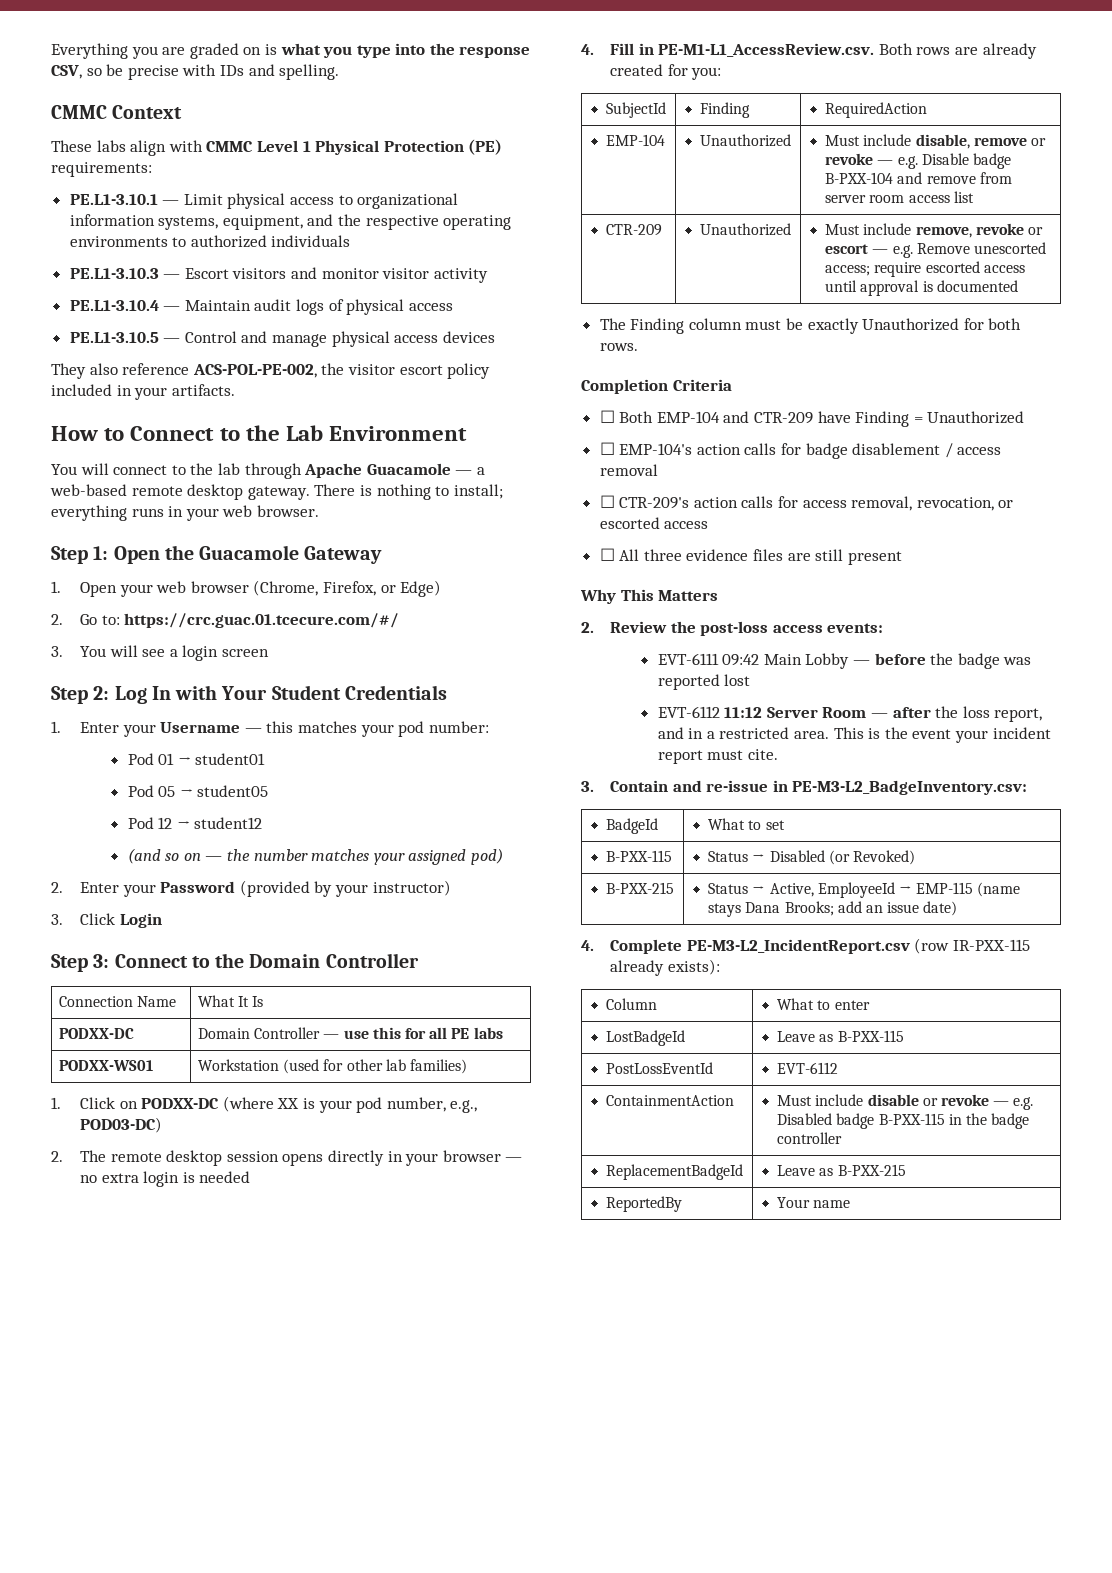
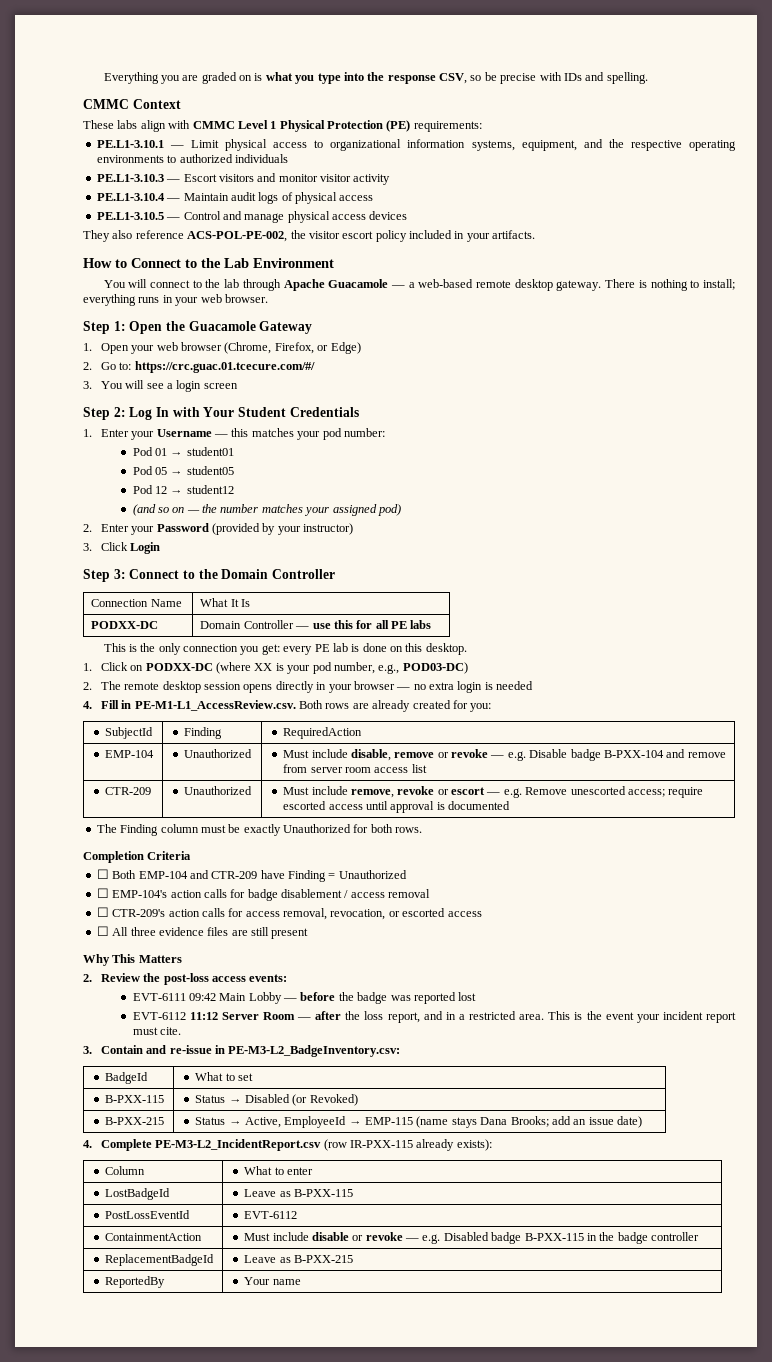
- PODXX-WS01 | Workstation (used for other lab families)
+ This is the only connection you get: every PE lab is done on this desktop.

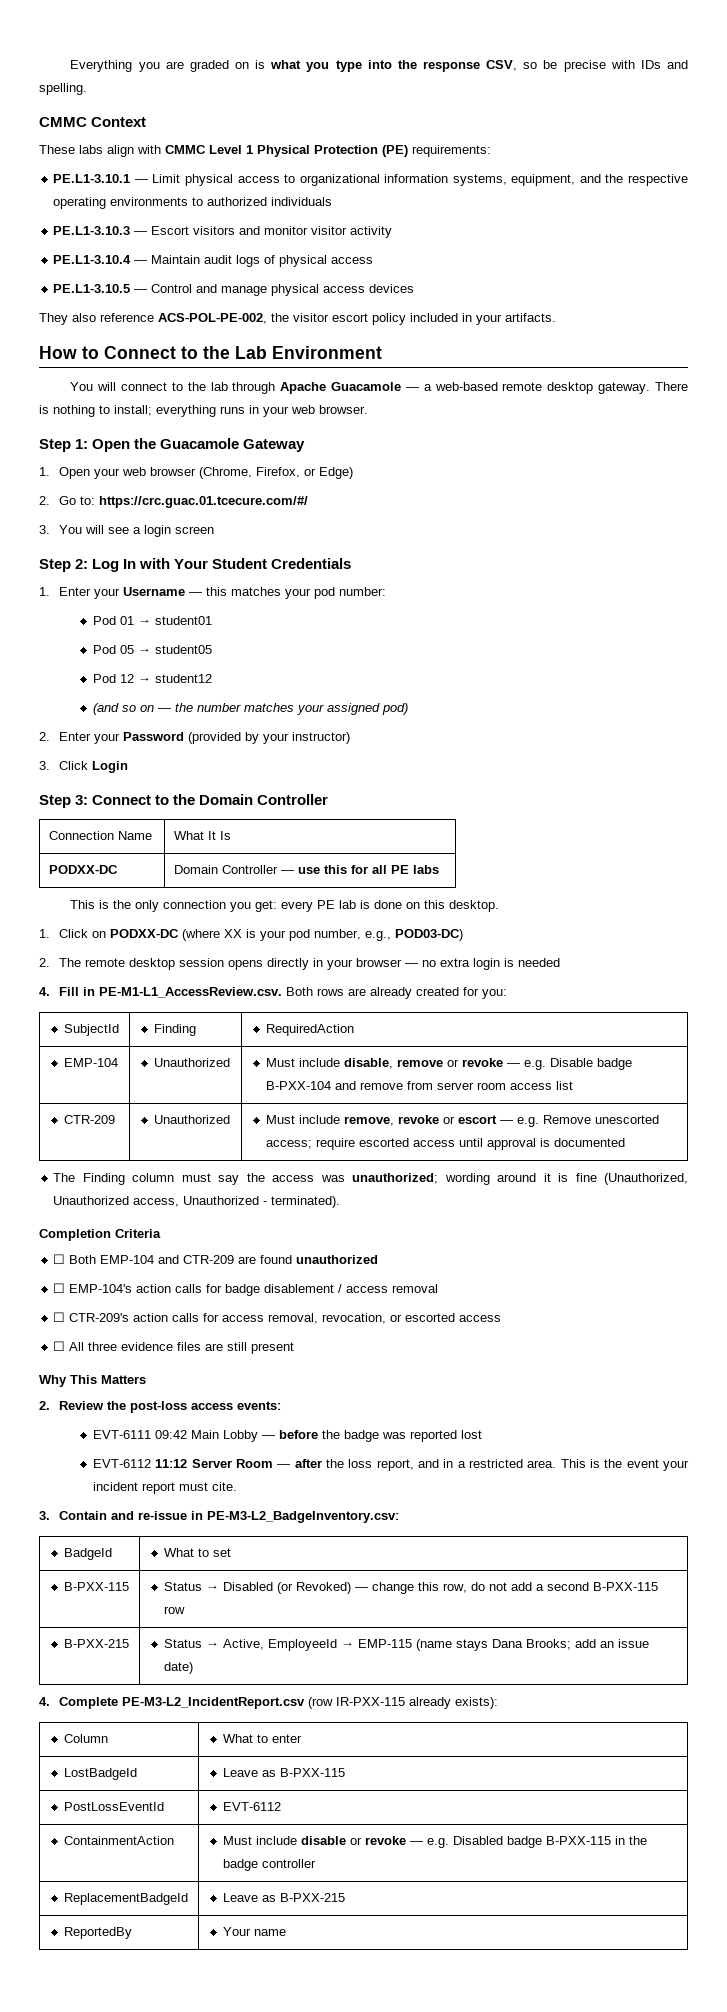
- The Finding column must be exactly Unauthorized for both rows.
+ The Finding column must say the access was unauthorized; wording around it is fine (Unauthorized, Unauthorized access, Unauthorized - terminated).
- ☐ Both EMP-104 and CTR-209 have Finding = Unauthorized
+ ☐ Both EMP-104 and CTR-209 are found unauthorized
- B-PXX-115 | Status → Disabled (or Revoked)
+ B-PXX-115 | Status → Disabled (or Revoked) — change this row, do not add a second B-PXX-115 row

